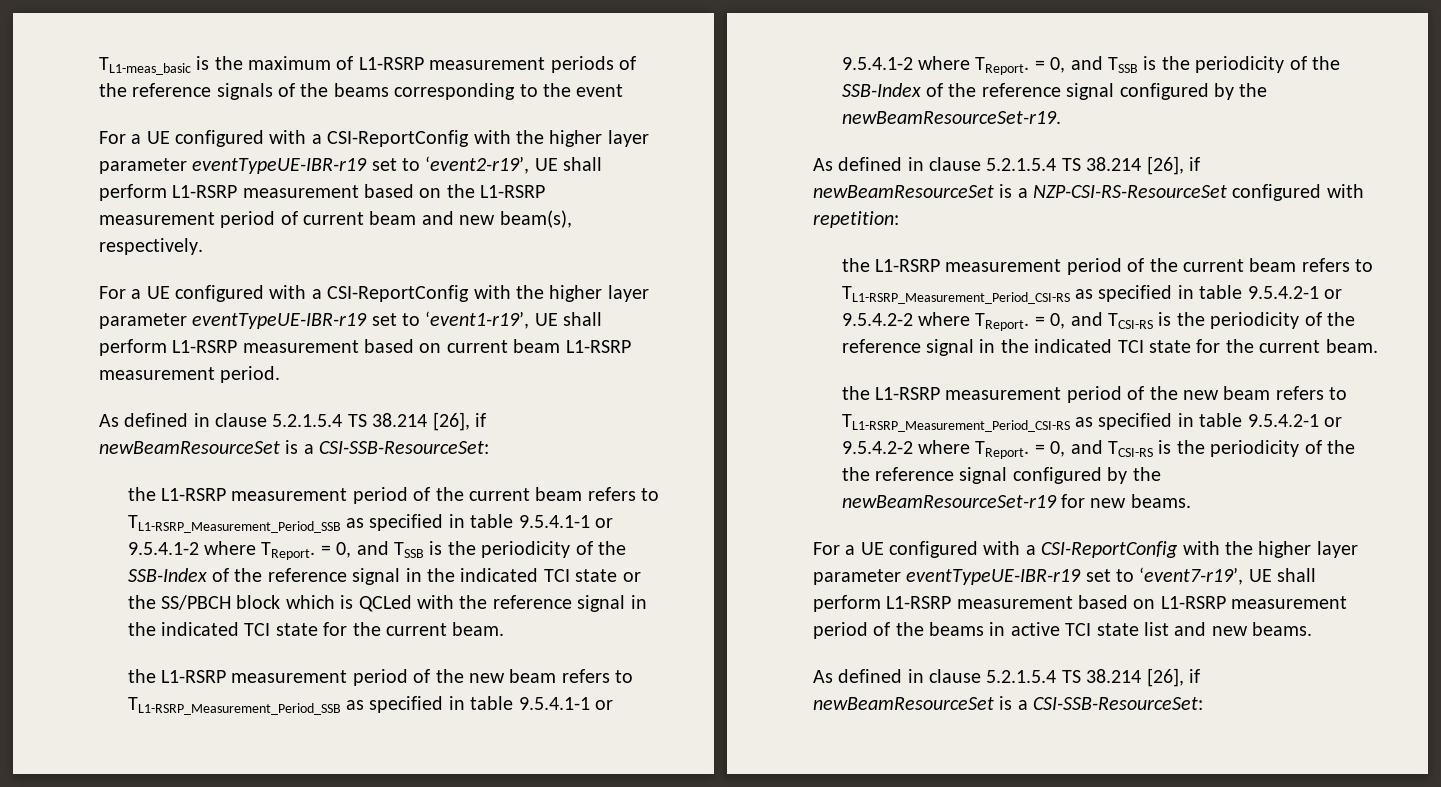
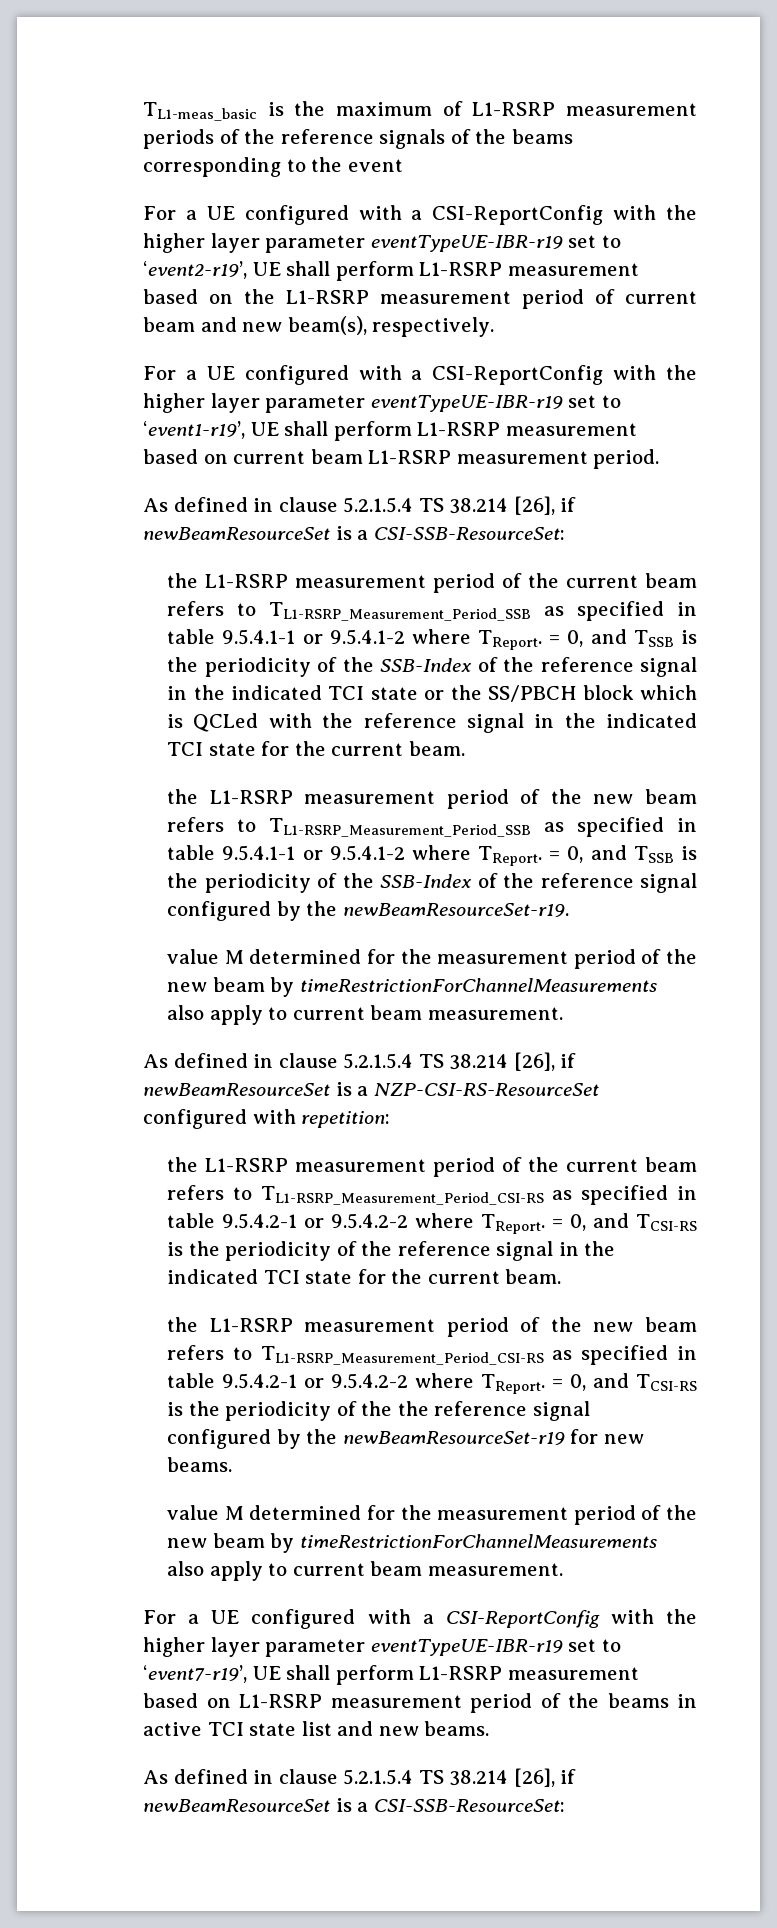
  = 0, and TSSB is the periodicity of the SSB-Index of the reference signal configured by the newBeamResourceSet-r19.
+ value M determined for the measurement period of the new beam by timeRestrictionForChannelMeasurements also apply to current beam measurement.
  = 0, and TCSI-RS is the periodicity of the the reference signal configured by the newBeamResourceSet-r19 for new beams.
+ value M determined for the measurement period of the new beam by timeRestrictionForChannelMeasurements also apply to current beam measurement.

